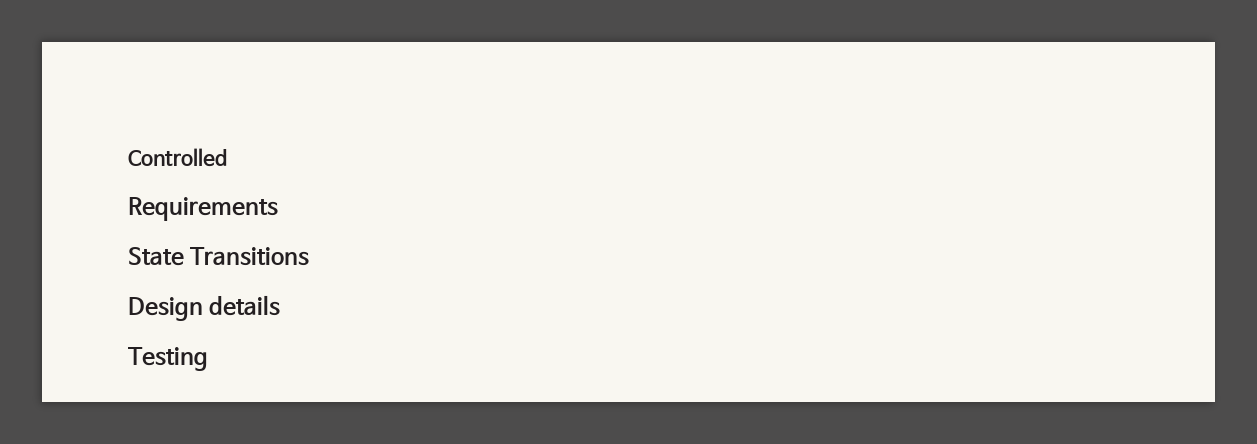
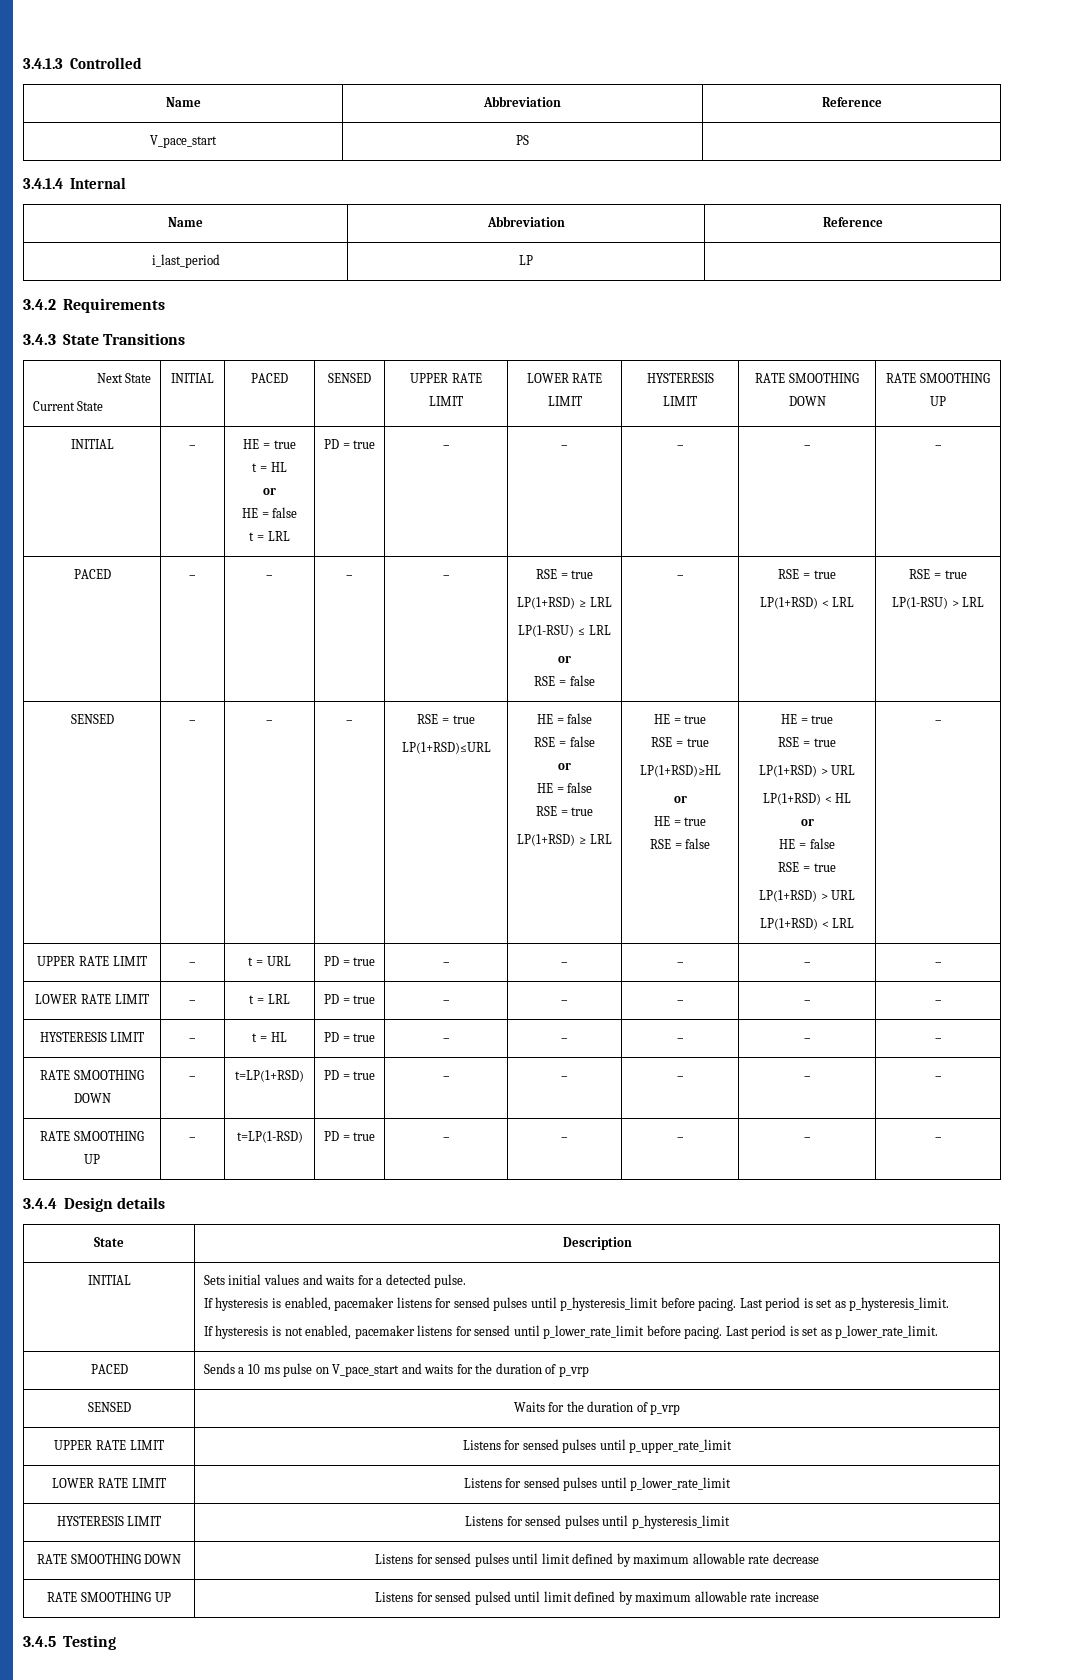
- Controlled
- Requirements
+ 3.4.1.3 Controlled
+ Name | Abbreviation | Reference
+ V_pace_start | PS |
+ 3.4.1.4 Internal
+ Name | Abbreviation | Reference
+ i_last_period | LP |
+ 3.4.2 Requirements
- State Transitions
+ 3.4.3 State Transitions
- Design details
- Testing
+ Next State
+ Current State | INITIAL | PACED | SENSED | UPPER RATE LIMIT | LOWER RATE LIMIT | HYSTERESIS LIMIT | RATE SMOOTHING DOWN | RATE SMOOTHING UP
+ INITIAL | – | HE = true
+ t = HL
+ or
+ HE = false
+ t = LRL | PD = true | – | – | – | – | –
+ PACED | – | – | – | – | RSE = true
+ LP(1+RSD) ≥ LRL
+ LP(1-RSU) ≤ LRL
+ or
+ RSE = false | – | RSE = true
+ LP(1+RSD) < LRL | RSE = true
+ LP(1-RSU) > LRL
+ SENSED | – | – | – | RSE = true
+ LP(1+RSD)≤URL | HE = false
+ RSE = false
+ or
+ HE = false
+ RSE = true
+ LP(1+RSD) ≥ LRL | HE = true
+ RSE = true
+ LP(1+RSD)≥HL
+ or
+ HE = true
+ RSE = false | HE = true
+ RSE = true
+ LP(1+RSD) > URL
+ LP(1+RSD) < HL
+ or
+ HE = false
+ RSE = true
+ LP(1+RSD) > URL
+ LP(1+RSD) < LRL | –
+ UPPER RATE LIMIT | – | t = URL | PD = true | – | – | – | – | –
+ LOWER RATE LIMIT | – | t = LRL | PD = true | – | – | – | – | –
+ HYSTERESIS LIMIT | – | t = HL | PD = true | – | – | – | – | –
+ RATE SMOOTHING DOWN | – | t=LP(1+RSD) | PD = true | – | – | – | – | –
+ RATE SMOOTHING UP | – | t=LP(1-RSD) | PD = true | – | – | – | – | –
+ 3.4.4 Design details
+ State | Description
+ INITIAL | Sets initial values and waits for a detected pulse.
+ If hysteresis is enabled, pacemaker listens for sensed pulses until p_hysteresis_limit before pacing. Last period is set as p_hysteresis_limit.
+ If hysteresis is not enabled, pacemaker listens for sensed until p_lower_rate_limit before pacing. Last period is set as p_lower_rate_limit.
+ PACED | Sends a 10 ms pulse on V_pace_start and waits for the duration of p_vrp
+ SENSED | Waits for the duration of p_vrp
+ UPPER RATE LIMIT | Listens for sensed pulses until p_upper_rate_limit
+ LOWER RATE LIMIT | Listens for sensed pulses until p_lower_rate_limit
+ HYSTERESIS LIMIT | Listens for sensed pulses until p_hysteresis_limit
+ RATE SMOOTHING DOWN | Listens for sensed pulses until limit defined by maximum allowable rate decrease
+ RATE SMOOTHING UP | Listens for sensed pulsed until limit defined by maximum allowable rate increase
+ 3.4.5 Testing

